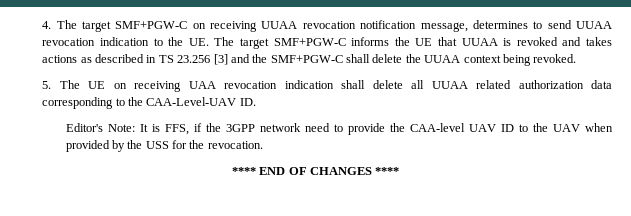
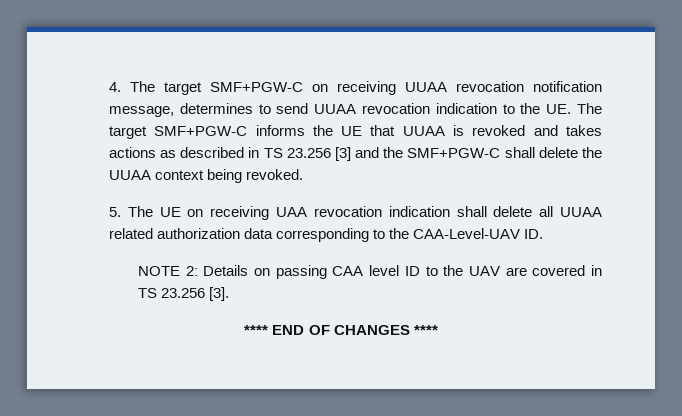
- Editor's Note: It is FFS, if the 3GPP network need to provide the CAA-level UAV ID to the UAV when provided by the USS for the revocation.
+ NOTE 2: Details on passing CAA level ID to the UAV are covered in TS 23.256 [3].

